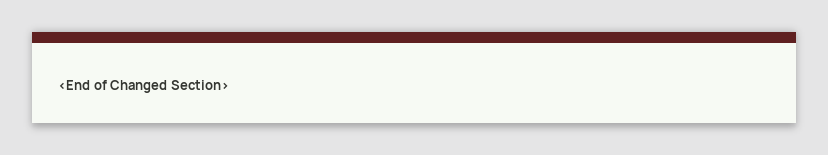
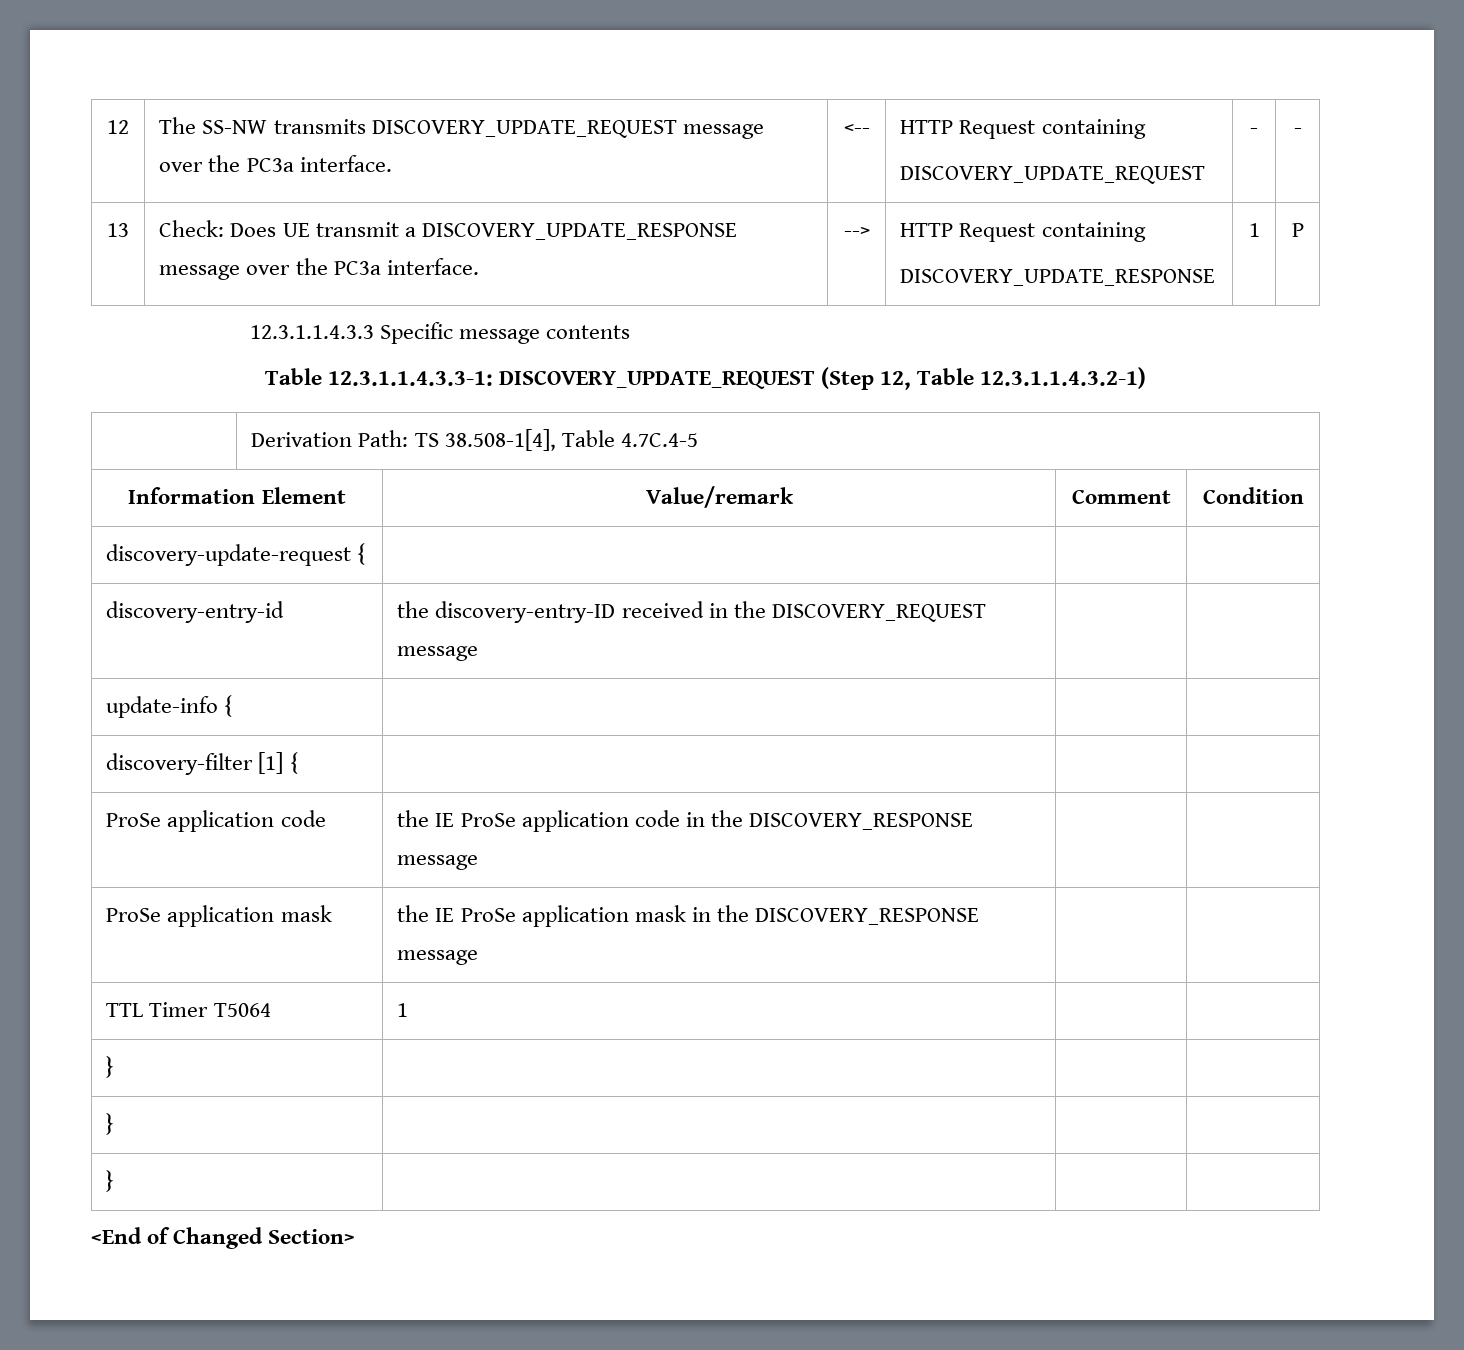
+ 12 | The SS-NW transmits DISCOVERY_UPDATE_REQUEST message over the PC3a interface. | <-- | HTTP Request containing
+ DISCOVERY_UPDATE_REQUEST | - | -
+ 13 | Check: Does UE transmit a DISCOVERY_UPDATE_RESPONSE message over the PC3a interface. | --> | HTTP Request containing
+ DISCOVERY_UPDATE_RESPONSE | 1 | P
+ 12.3.1.1.4.3.3 Specific message contents
+ Table 12.3.1.1.4.3.3-1: DISCOVERY_UPDATE_REQUEST (Step 12, Table 12.3.1.1.4.3.2-1)
+ | Derivation Path: TS 38.508-1[4], Table 4.7C.4-5
+ Information Element | Value/remark | Comment | Condition
+ discovery-update-request { | | |
+ discovery-entry-id | the discovery-entry-ID received in the DISCOVERY_REQUEST message | |
+ update-info { | | |
+ discovery-filter [1] { | | |
+ ProSe application code | the IE ProSe application code in the DISCOVERY_RESPONSE message | |
+ ProSe application mask | the IE ProSe application mask in the DISCOVERY_RESPONSE message | |
+ TTL Timer T5064 | 1 | |
+ } | | |
+ } | | |
+ } | | |

